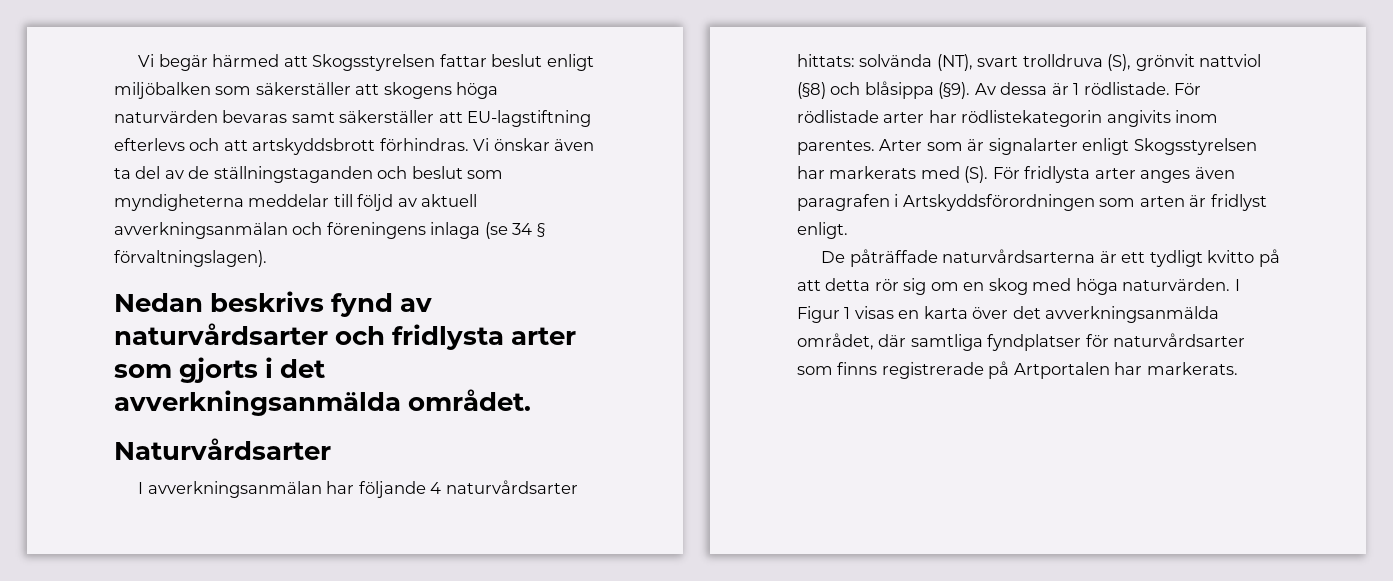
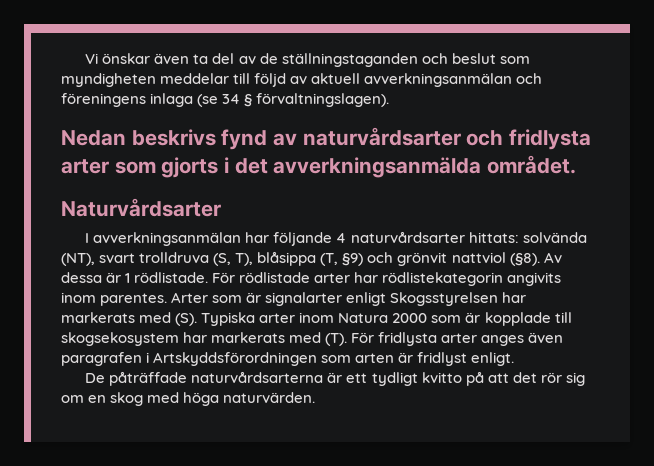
- Vi begär härmed att Skogsstyrelsen fattar beslut enligt miljöbalken som säkerställer att skogens höga naturvärden bevaras samt säkerställer att EU-lagstiftning efterlevs och att artskyddsbrott förhindras. Vi önskar även ta del av de ställningstaganden och beslut som myndigheterna meddelar till följd av aktuell avverkningsanmälan och föreningens inlaga (se 34 § förvaltningslagen).
+ Vi önskar även ta del av de ställningstaganden och beslut som myndigheten meddelar till följd av aktuell avverkningsanmälan och föreningens inlaga (se 34 § förvaltningslagen).
- I avverkningsanmälan har följande 4 naturvårdsarter hittats: solvända (NT), svart trolldruva (S), grönvit nattviol (§8) och blåsippa (§9).
+ I avverkningsanmälan har följande 4 naturvårdsarter hittats: solvända (NT), svart trolldruva (S, T), blåsippa (T, §9) och grönvit nattviol (§8).
- Arter som är signalarter enligt Skogsstyrelsen har markerats med (S). För fridlysta arter anges även paragrafen i Artskyddsförordningen som arten är fridlyst enligt.
+ Arter som är signalarter enligt Skogsstyrelsen har markerats med (S). Typiska arter inom Natura 2000 som är kopplade till skogsekosystem har markerats med (T). För fridlysta arter anges även paragrafen i Artskyddsförordningen som arten är fridlyst enligt.
- De påträffade naturvårdsarterna är ett tydligt kvitto på att detta rör sig om en skog med höga naturvärden. I Figur 1 visas en karta över det avverkningsanmälda området, där samtliga fyndplatser för naturvårdsarter som finns registrerade på Artportalen har markerats.
+ De påträffade naturvårdsarterna är ett tydligt kvitto på att det rör sig om en skog med höga naturvärden.

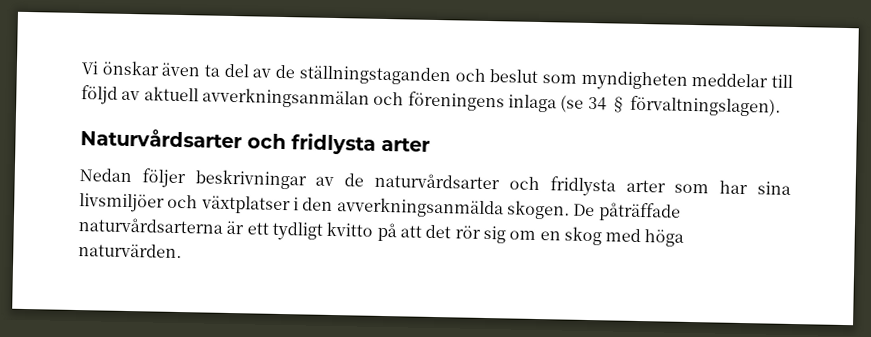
- Nedan beskrivs fynd av naturvårdsarter och fridlysta arter som gjorts i det avverkningsanmälda området.
- Naturvårdsarter
- I avverkningsanmälan har följande 4 naturvårdsarter hittats: solvända (NT), svart trolldruva (S, T), blåsippa (T, §9) och grönvit nattviol (§8). Av dessa är 1 rödlistade. För rödlistade arter har rödlistekategorin angivits inom parentes. Arter som är signalarter enligt Skogsstyrelsen har markerats med (S). Typiska arter inom Natura 2000 som är kopplade till skogsekosystem har markerats med (T). För fridlysta arter anges även paragrafen i Artskyddsförordningen som arten är fridlyst enligt.
- De påträffade naturvårdsarterna är ett tydligt kvitto på att det rör sig om en skog med höga naturvärden.
+ Naturvårdsarter och fridlysta arter
+ Nedan följer beskrivningar av de naturvårdsarter och fridlysta arter som har sina livsmiljöer och växtplatser i den avverkningsanmälda skogen. De påträffade naturvårdsarterna är ett tydligt kvitto på att det rör sig om en skog med höga naturvärden.

